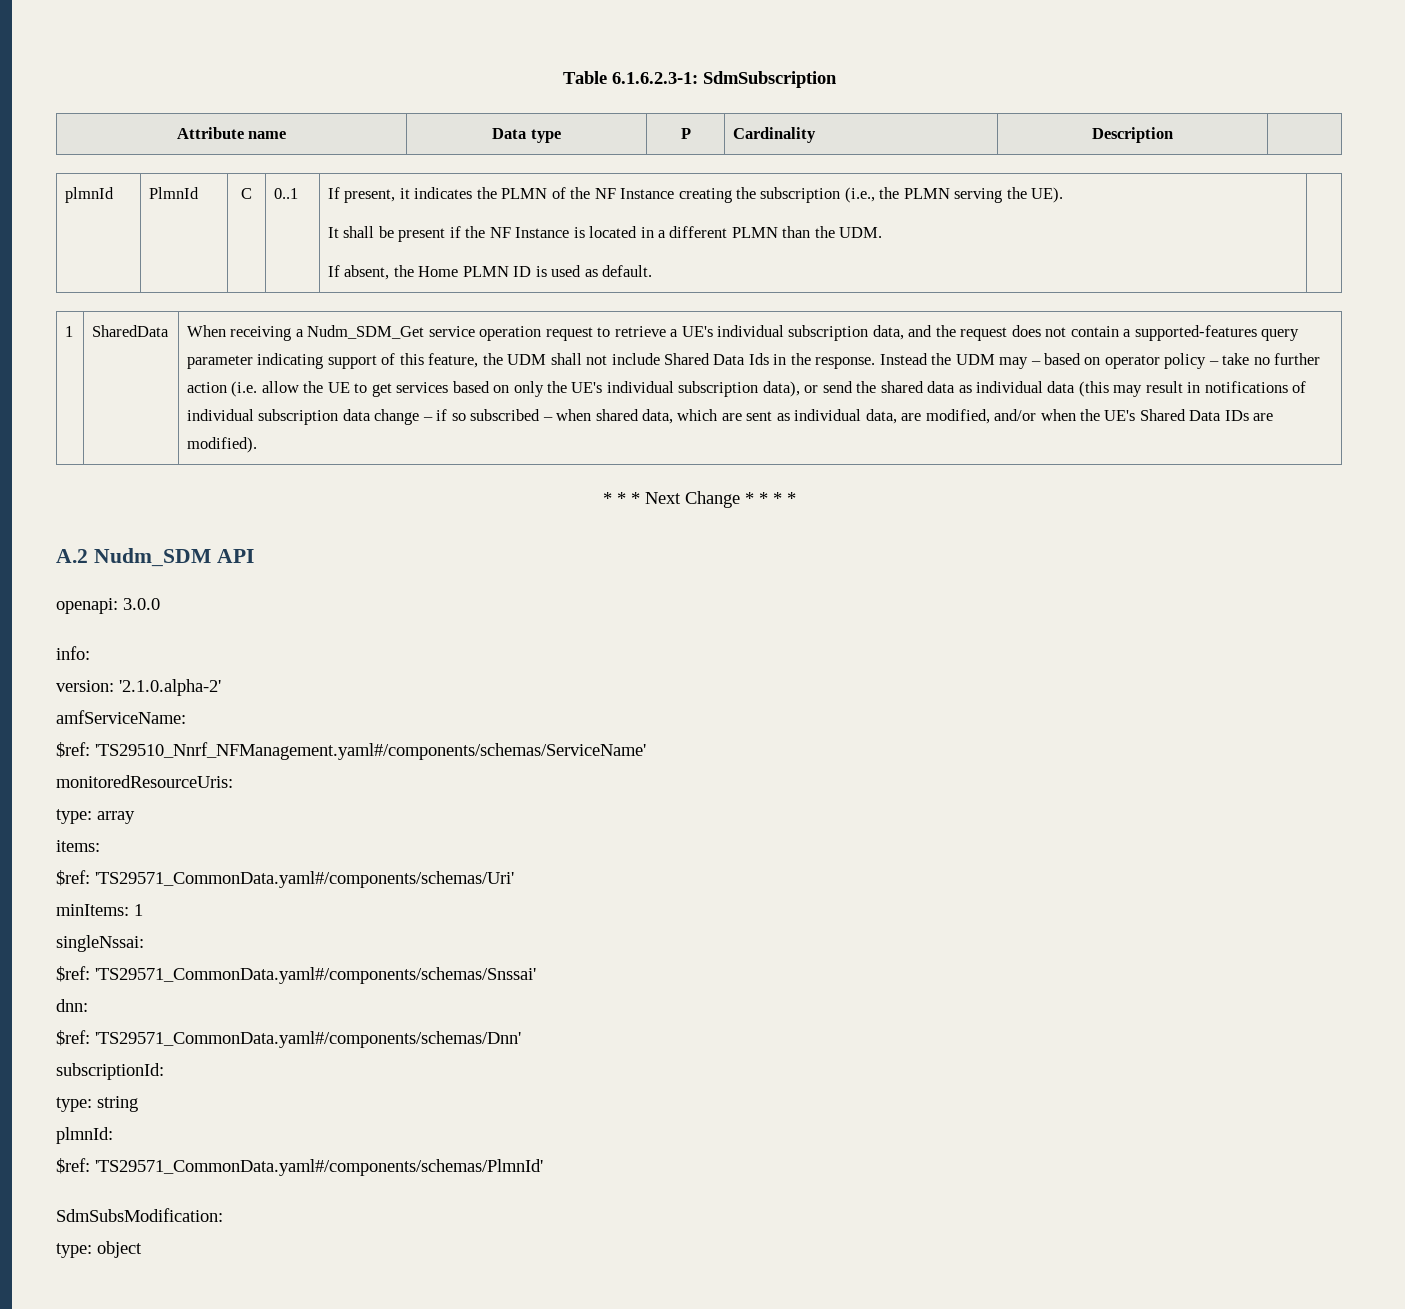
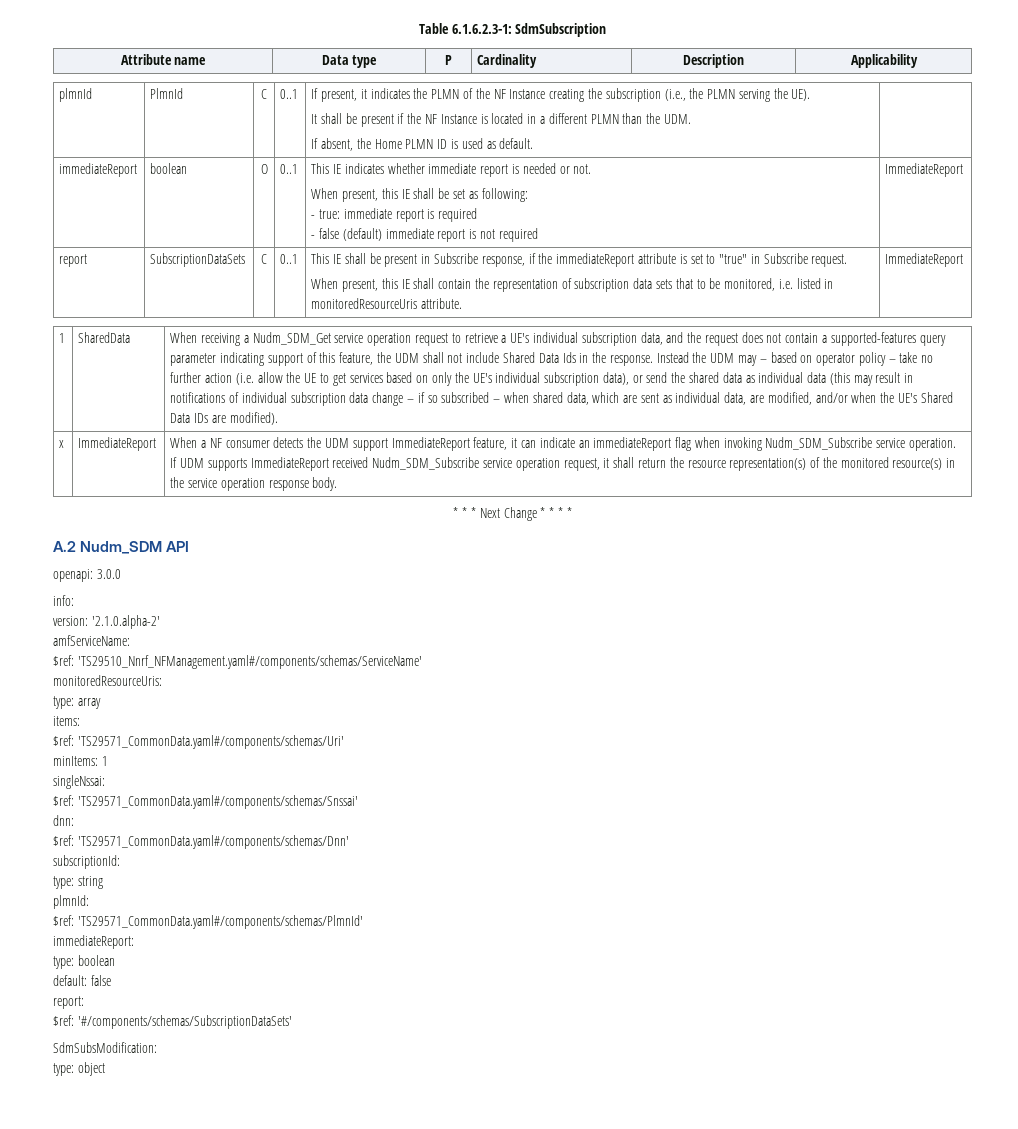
- Attribute name | Data type | P | Cardinality | Description |
+ Attribute name | Data type | P | Cardinality | Description | Applicability
+ immediateReport | boolean | O | 0..1 | This IE indicates whether immediate report is needed or not.
+ When present, this IE shall be set as following:
+ - true: immediate report is required
+ - false (default) immediate report is not required | ImmediateReport
+ report | SubscriptionDataSets | C | 0..1 | This IE shall be present in Subscribe response, if the immediateReport attribute is set to "true" in Subscribe request.
+ When present, this IE shall contain the representation of subscription data sets that to be monitored, i.e. listed in monitoredResourceUris attribute. | ImmediateReport
+ x | ImmediateReport | When a NF consumer detects the UDM support ImmediateReport feature, it can indicate an immediateReport flag when invoking Nudm_SDM_Subscribe service operation. If UDM supports ImmediateReport received Nudm_SDM_Subscribe service operation request, it shall return the resource representation(s) of the monitored resource(s) in the service operation response body.
+ immediateReport:
+ type: boolean
+ default: false
+ report:
+ $ref: '#/components/schemas/SubscriptionDataSets'

